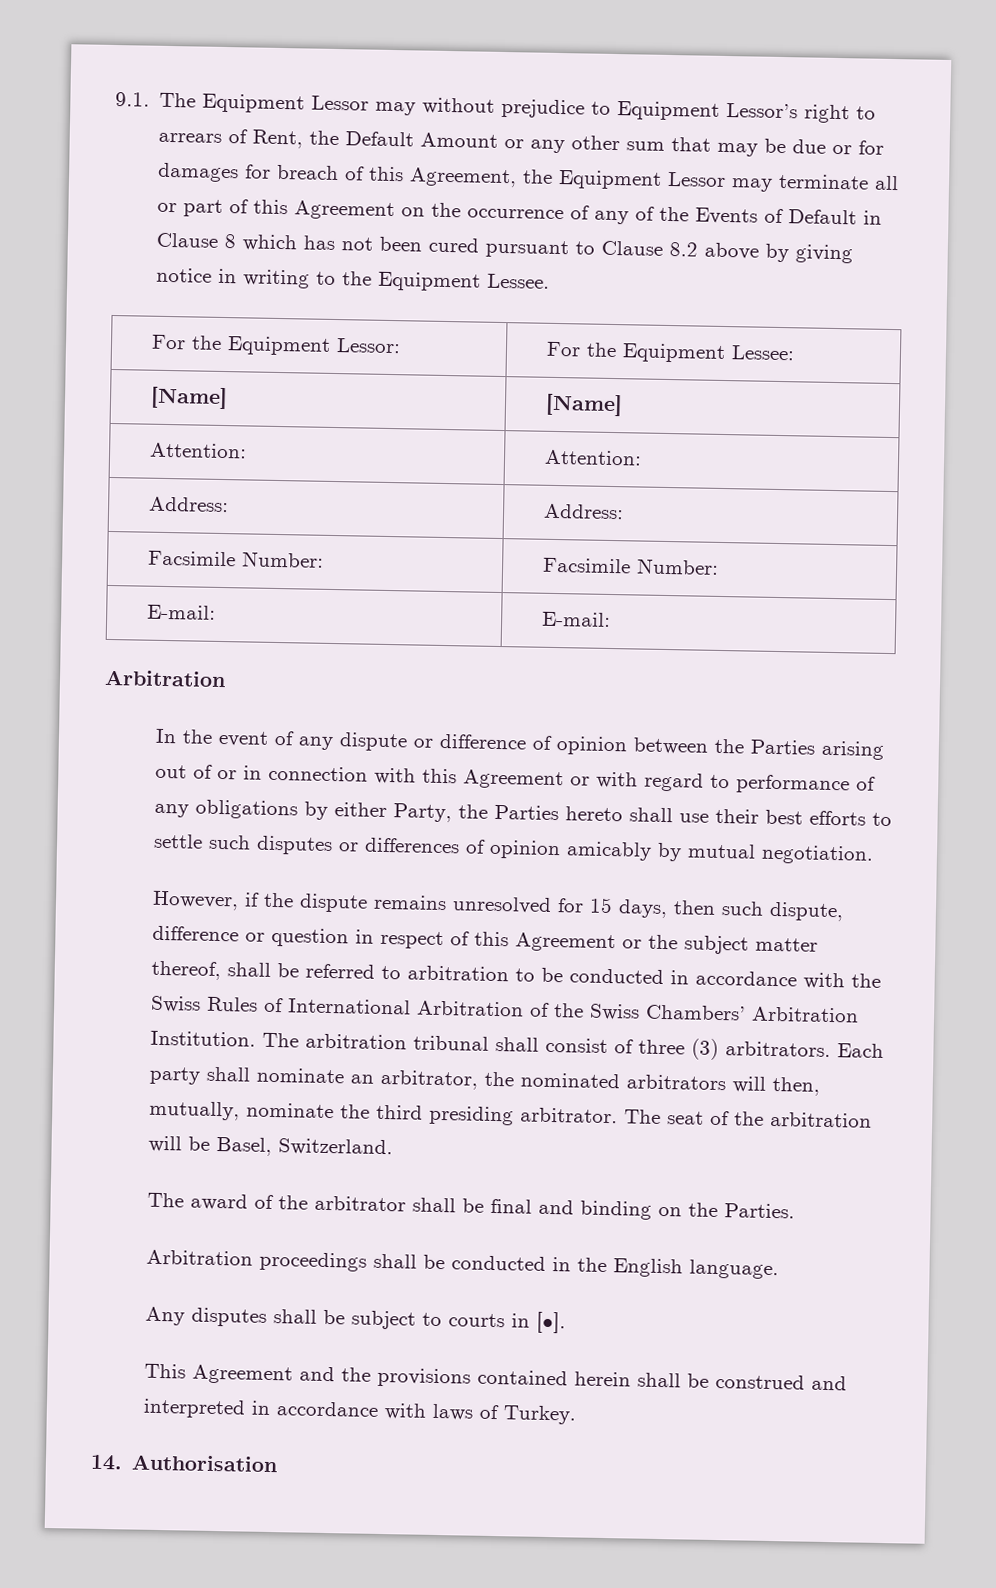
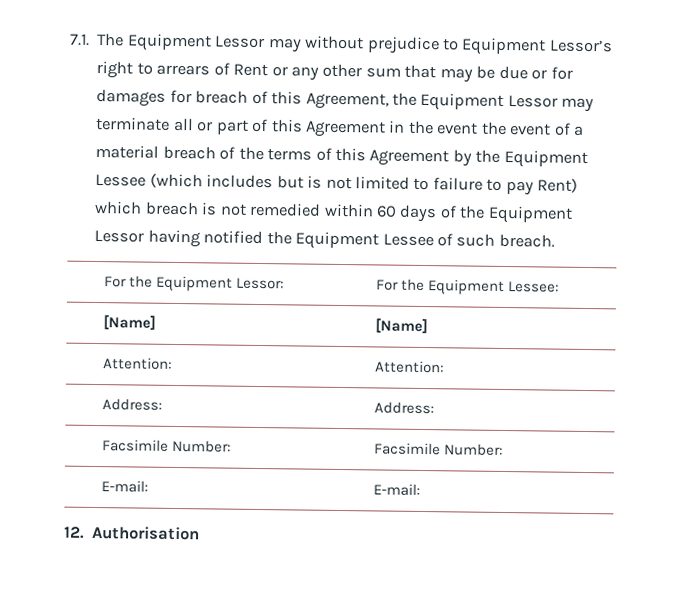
- 9.1. The Equipment Lessor may without prejudice to Equipment Lessor’s right to arrears of Rent, the Default Amount or any other sum that may be due or for damages for breach of this Agreement, the Equipment Lessor may terminate all or part of this Agreement on the occurrence of any of the Events of Default in Clause 8 which has not been cured pursuant to Clause 8.2 above by giving notice in writing to the Equipment Lessee.
+ 7.1. The Equipment Lessor may without prejudice to Equipment Lessor’s right to arrears of Rent or any other sum that may be due or for damages for breach of this Agreement, the Equipment Lessor may terminate all or part of this Agreement in the event the event of a material breach of the terms of this Agreement by the Equipment Lessee (which includes but is not limited to failure to pay Rent) which breach is not remedied within 60 days of the Equipment Lessor having notified the Equipment Lessee of such breach.
  E-mail: | E-mail:
- Arbitration
- In the event of any dispute or difference of opinion between the Parties arising out of or in connection with this Agreement or with regard to performance of any obligations by either Party, the Parties hereto shall use their best efforts to settle such disputes or differences of opinion amicably by mutual negotiation.
- However, if the dispute remains unresolved for 15 days, then such dispute, difference or question in respect of this Agreement or the subject matter thereof, shall be referred to arbitration to be conducted in accordance with the Swiss Rules of International Arbitration of the Swiss Chambers’ Arbitration Institution. The arbitration tribunal shall consist of three (3) arbitrators. Each party shall nominate an arbitrator, the nominated arbitrators will then, mutually, nominate the third presiding arbitrator. The seat of the arbitration will be Basel, Switzerland.
- The award of the arbitrator shall be final and binding on the Parties.
- Arbitration proceedings shall be conducted in the English language.
- Any disputes shall be subject to courts in [•].
- This Agreement and the provisions contained herein shall be construed and interpreted in accordance with laws of Turkey.
- 14. Authorisation
+ 12. Authorisation

